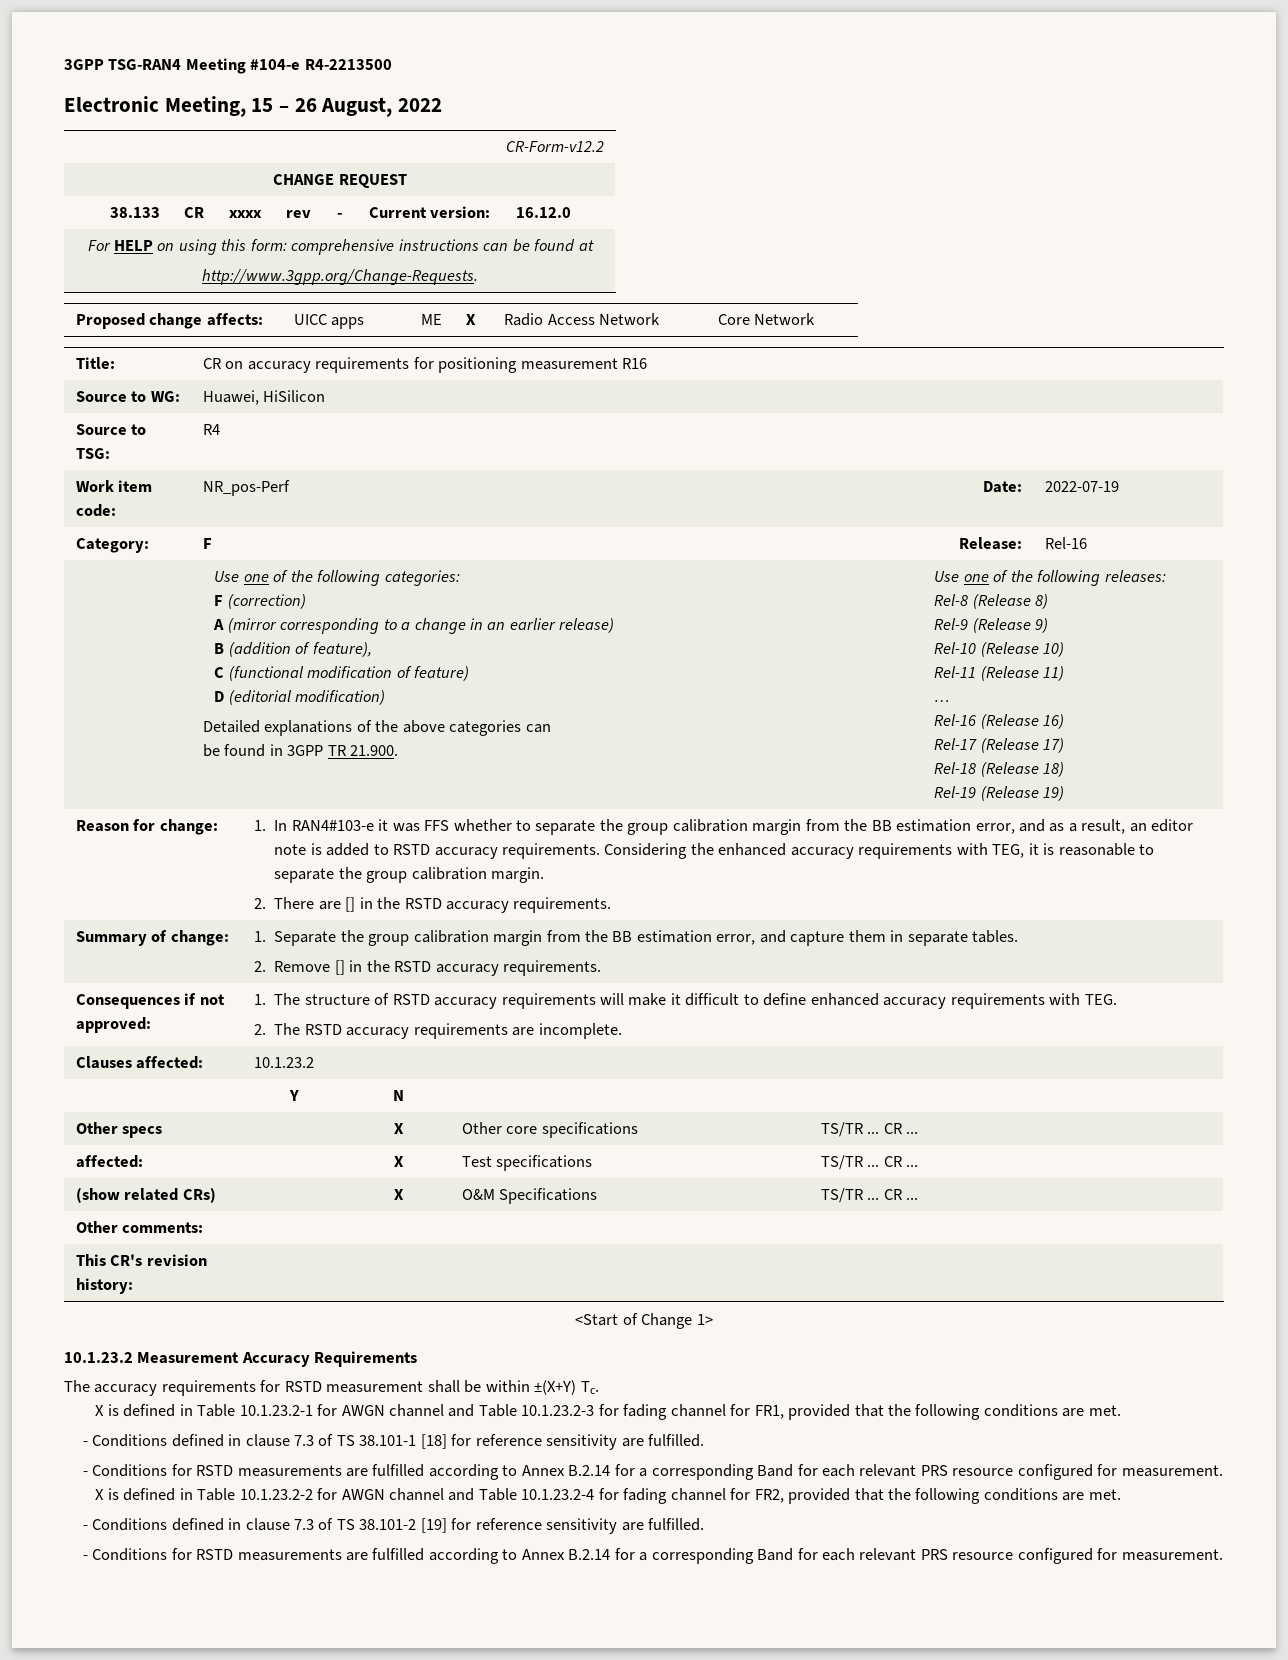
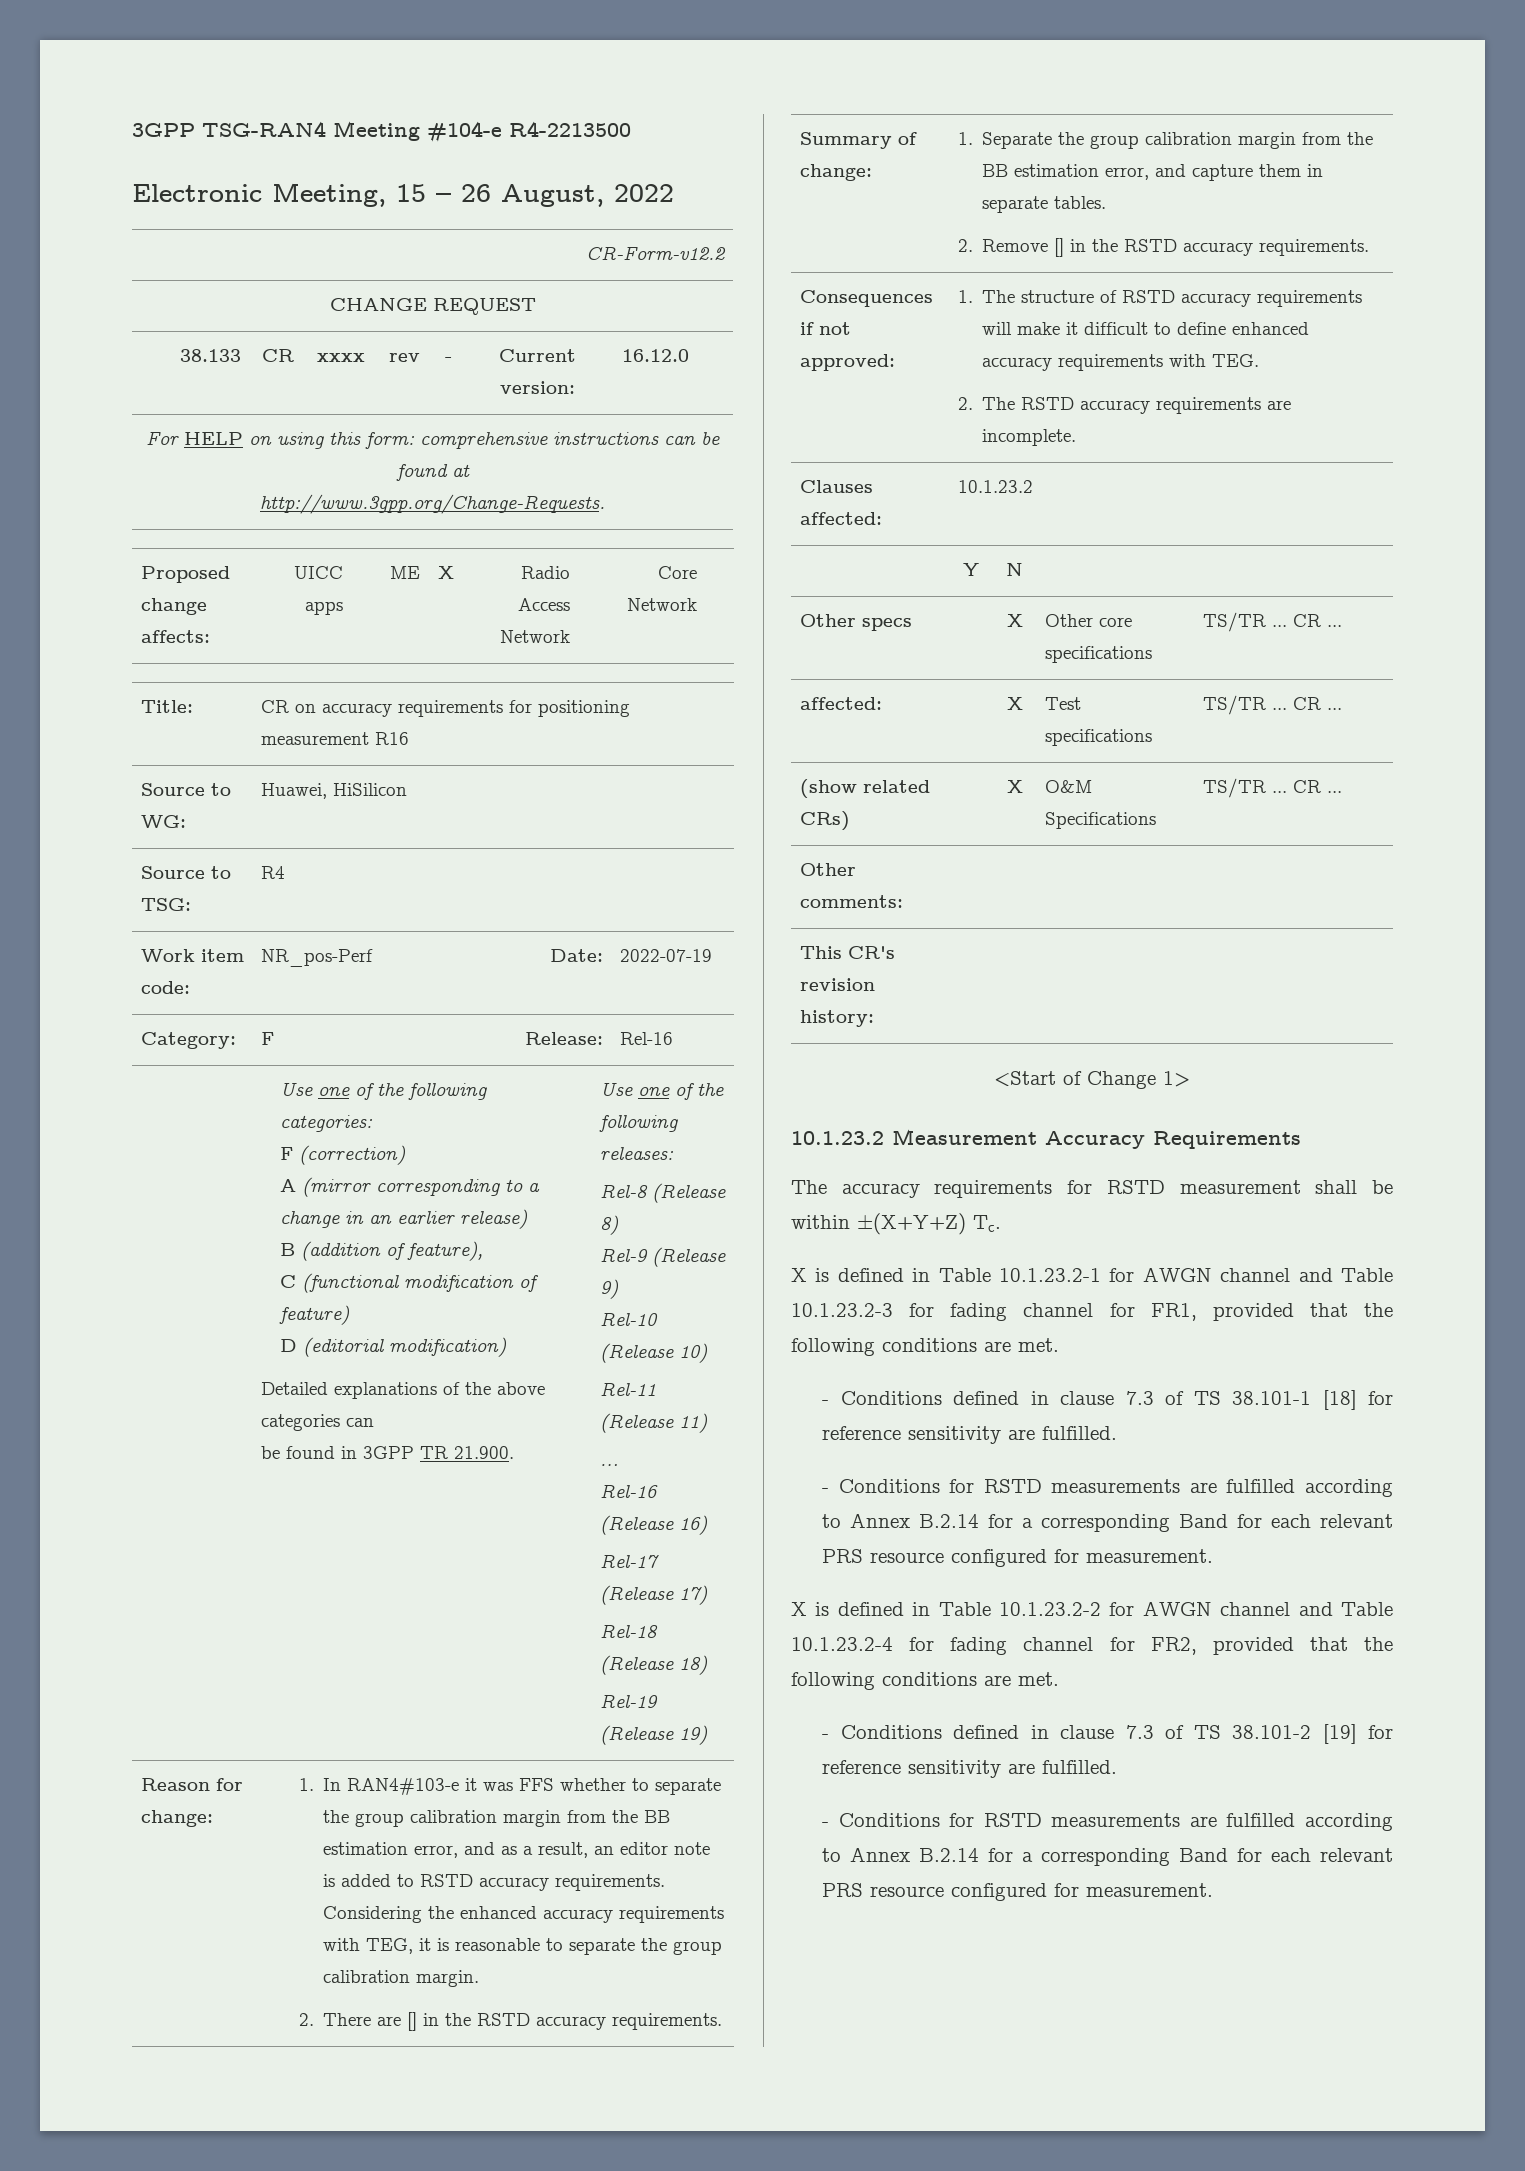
- The accuracy requirements for RSTD measurement shall be within ±(X+Y) Tc.
+ The accuracy requirements for RSTD measurement shall be within ±(X+Y+Z) Tc.

